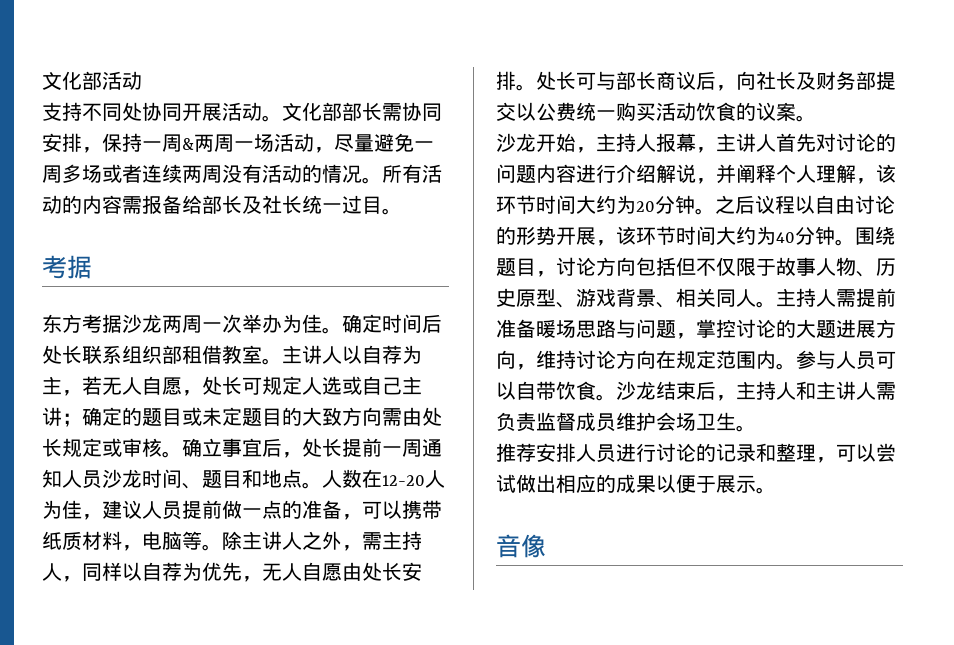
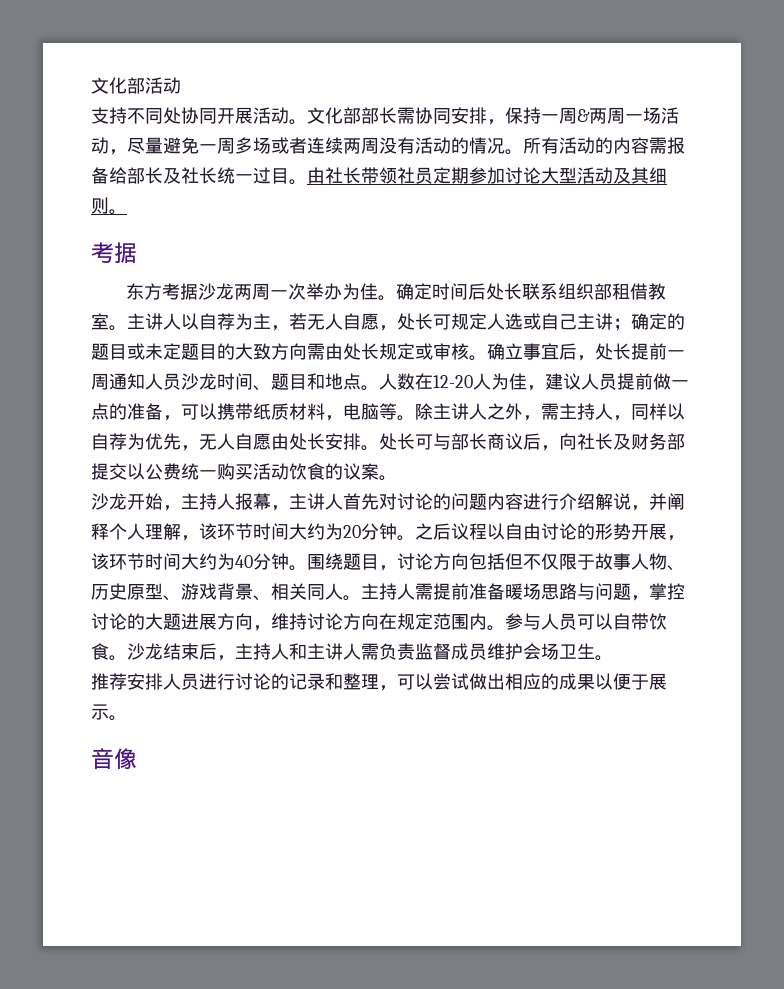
+ 由社长带领社员定期参加讨论大型活动及其细则。

